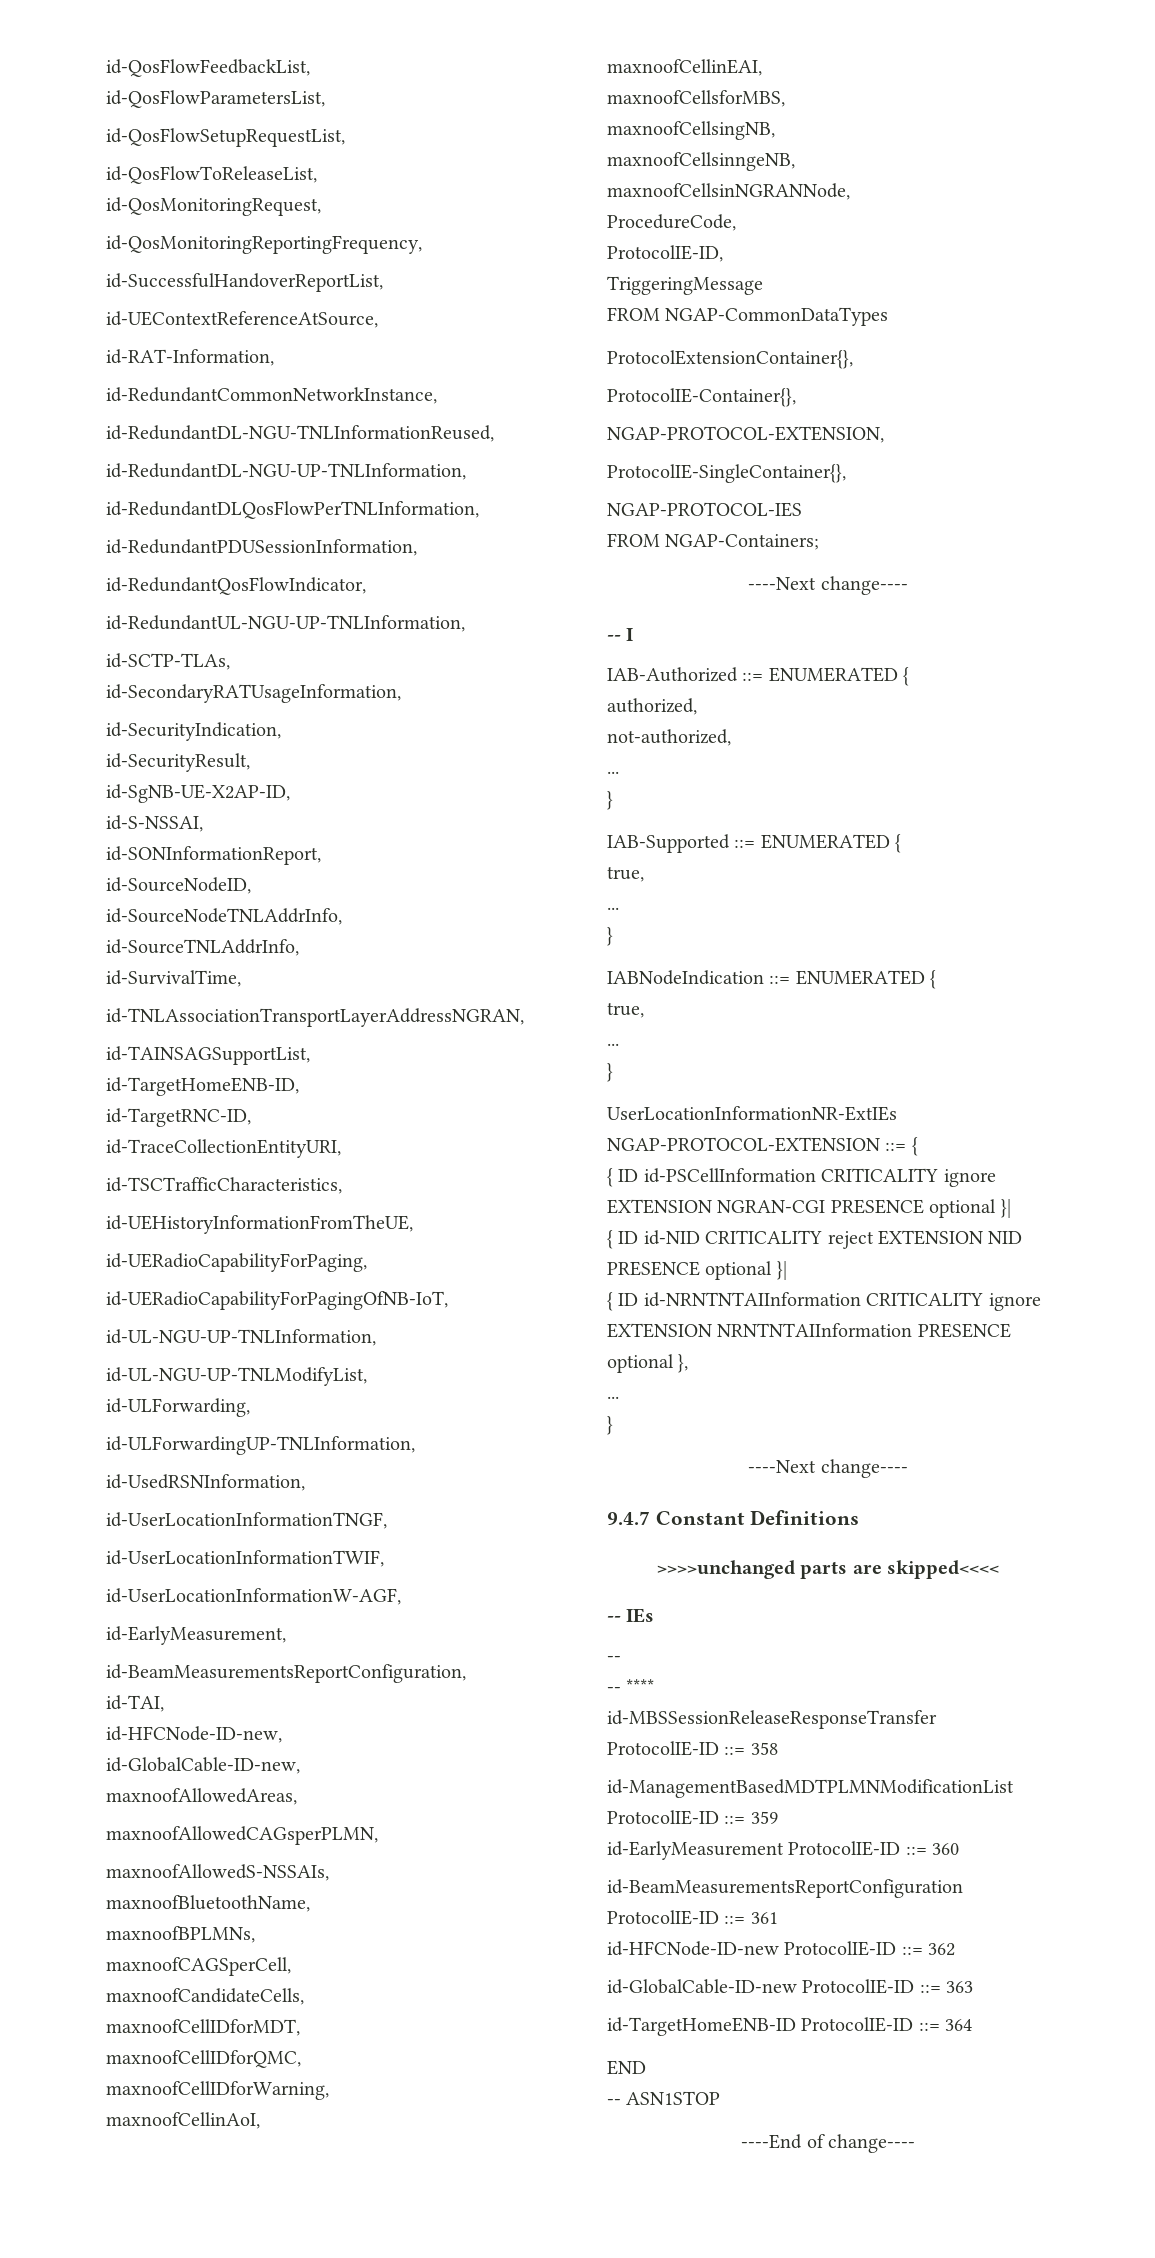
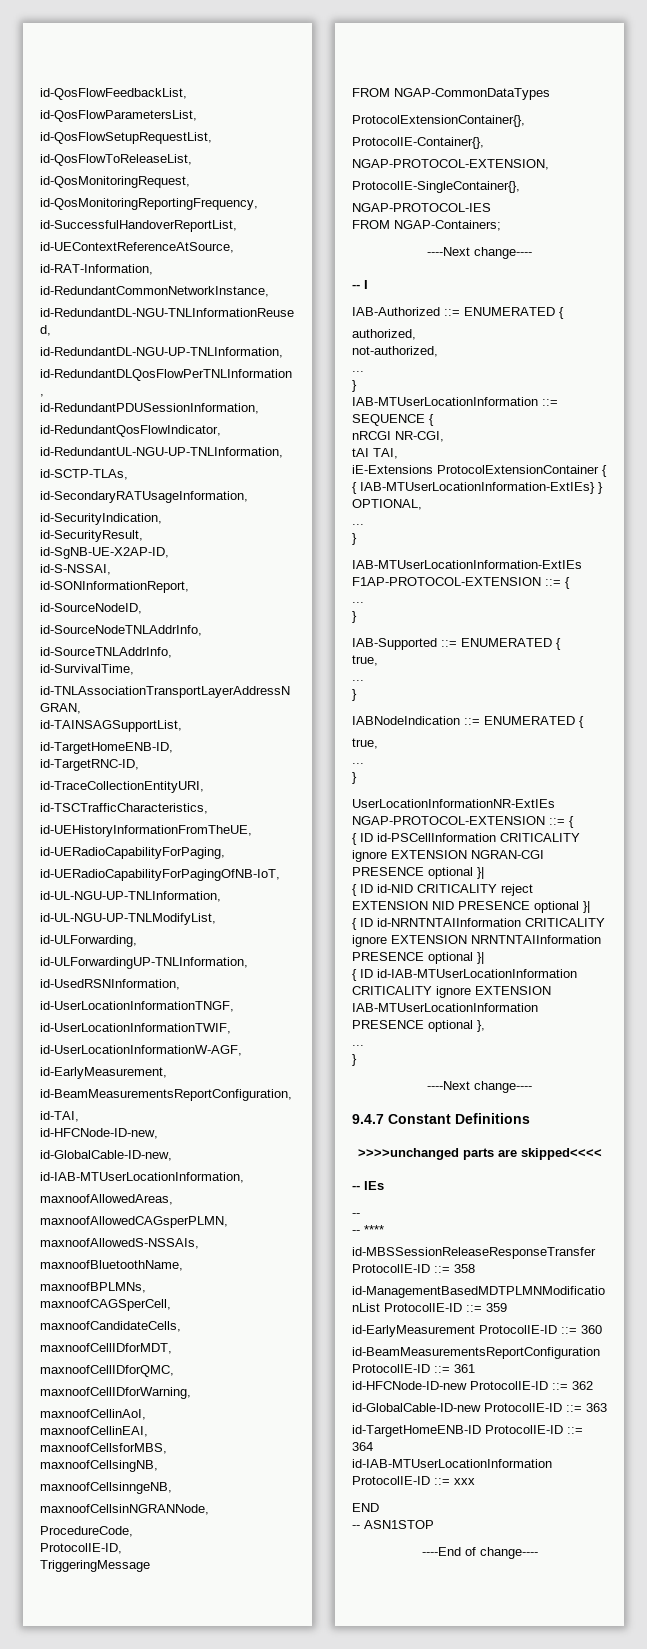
+ id-IAB-MTUserLocationInformation,
+ IAB-MTUserLocationInformation ::= SEQUENCE {
+ nRCGI NR-CGI,
+ tAI TAI,
+ iE-Extensions ProtocolExtensionContainer { { IAB-MTUserLocationInformation-ExtIEs} } OPTIONAL,
+ ...
+ }
+ IAB-MTUserLocationInformation-ExtIEs F1AP-PROTOCOL-EXTENSION ::= {
+ ...
+ }
- { ID id-NRNTNTAIInformation CRITICALITY ignore EXTENSION NRNTNTAIInformation PRESENCE optional },
+ { ID id-NRNTNTAIInformation CRITICALITY ignore EXTENSION NRNTNTAIInformation PRESENCE optional }|
+ { ID id-IAB-MTUserLocationInformation CRITICALITY ignore EXTENSION IAB-MTUserLocationInformation PRESENCE optional },
+ id-IAB-MTUserLocationInformation ProtocolIE-ID ::= xxx

